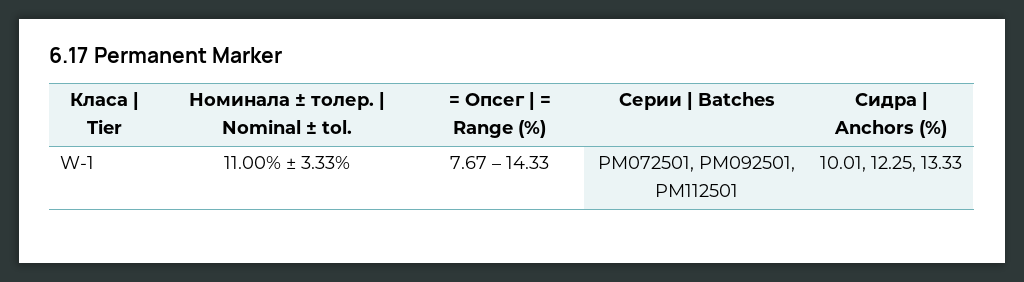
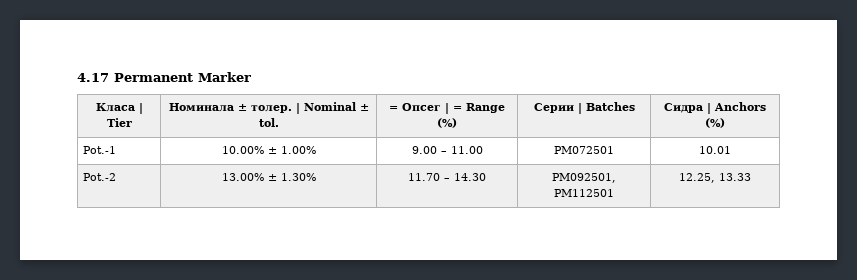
- 6.17 Permanent Marker
+ 4.17 Permanent Marker
- W-1 | 11.00% ± 3.33% | 7.67 – 14.33 | PM072501, PM092501, PM112501 | 10.01, 12.25, 13.33
+ Pot.-1 | 10.00% ± 1.00% | 9.00 – 11.00 | PM072501 | 10.01
+ Pot.-2 | 13.00% ± 1.30% | 11.70 – 14.30 | PM092501, PM112501 | 12.25, 13.33

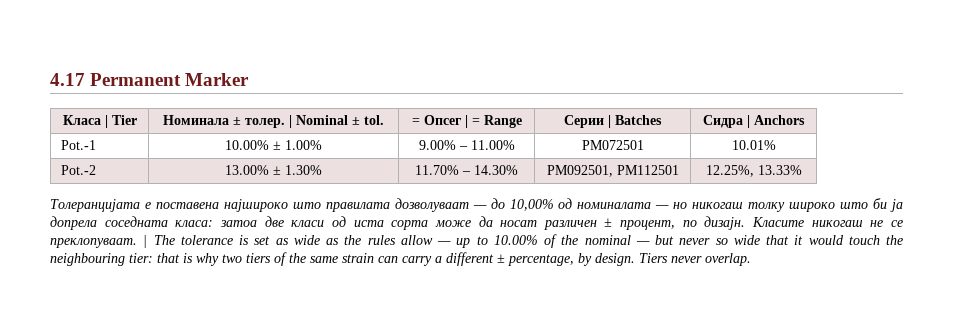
- Класа | Tier | Номинала ± толер. | Nominal ± tol. | = Опсег | = Range (%) | Серии | Batches | Сидра | Anchors (%)
+ Класа | Tier | Номинала ± толер. | Nominal ± tol. | = Опсег | = Range | Серии | Batches | Сидра | Anchors
- Pot.-1 | 10.00% ± 1.00% | 9.00 – 11.00 | PM072501 | 10.01
+ Pot.-1 | 10.00% ± 1.00% | 9.00% – 11.00% | PM072501 | 10.01%
- Pot.-2 | 13.00% ± 1.30% | 11.70 – 14.30 | PM092501, PM112501 | 12.25, 13.33
+ Pot.-2 | 13.00% ± 1.30% | 11.70% – 14.30% | PM092501, PM112501 | 12.25%, 13.33%
+ Толеранцијата е поставена најшироко што правилата дозволуваат — до 10,00% од номиналата — но никогаш толку широко што би ја допрела соседната класа: затоа две класи од иста сорта може да носат различен ± процент, по дизајн. Класите никогаш не се преклопуваат. | The tolerance is set as wide as the rules allow — up to 10.00% of the nominal — but never so wide that it would touch the neighbouring tier: that is why two tiers of the same strain can carry a different ± percentage, by design. Tiers never overlap.

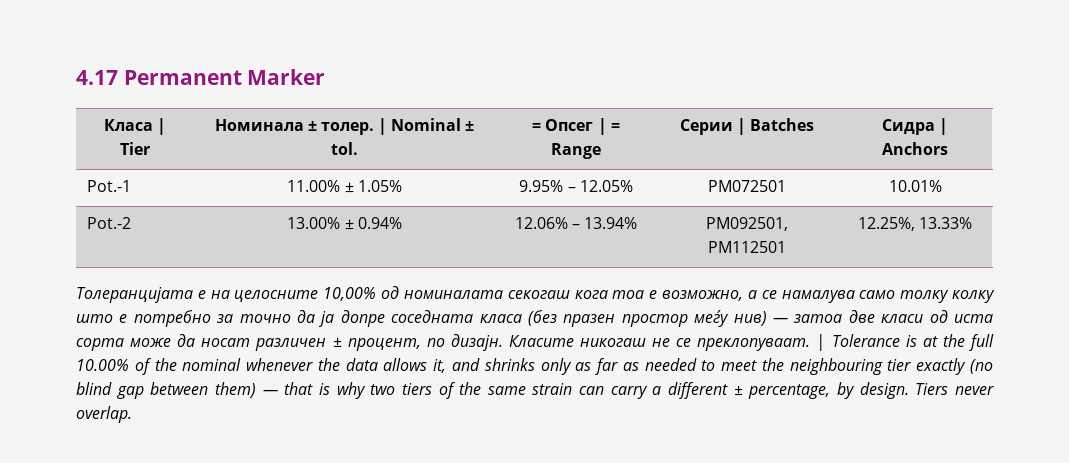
- Pot.-1 | 10.00% ± 1.00% | 9.00% – 11.00% | PM072501 | 10.01%
+ Pot.-1 | 11.00% ± 1.05% | 9.95% – 12.05% | PM072501 | 10.01%
- Pot.-2 | 13.00% ± 1.30% | 11.70% – 14.30% | PM092501, PM112501 | 12.25%, 13.33%
+ Pot.-2 | 13.00% ± 0.94% | 12.06% – 13.94% | PM092501, PM112501 | 12.25%, 13.33%
- Толеранцијата е поставена најшироко што правилата дозволуваат — до 10,00% од номиналата — но никогаш толку широко што би ја допрела соседната класа: затоа две класи од иста сорта може да носат различен ± процент, по дизајн.
+ Толеранцијата е на целосните 10,00% од номиналата секогаш кога тоа е возможно, а се намалува само толку колку што е потребно за точно да ја допре соседната класа (без празен простор меѓу нив) — затоа две класи од иста сорта може да носат различен ± процент, по дизајн.
- | The tolerance is set as wide as the rules allow — up to 10.00% of the nominal — but never so wide that it would touch the neighbouring tier: that is why two tiers of the same strain can carry a different ± percentage, by design.
+ | Tolerance is at the full 10.00% of the nominal whenever the data allows it, and shrinks only as far as needed to meet the neighbouring tier exactly (no blind gap between them) — that is why two tiers of the same strain can carry a different ± percentage, by design.

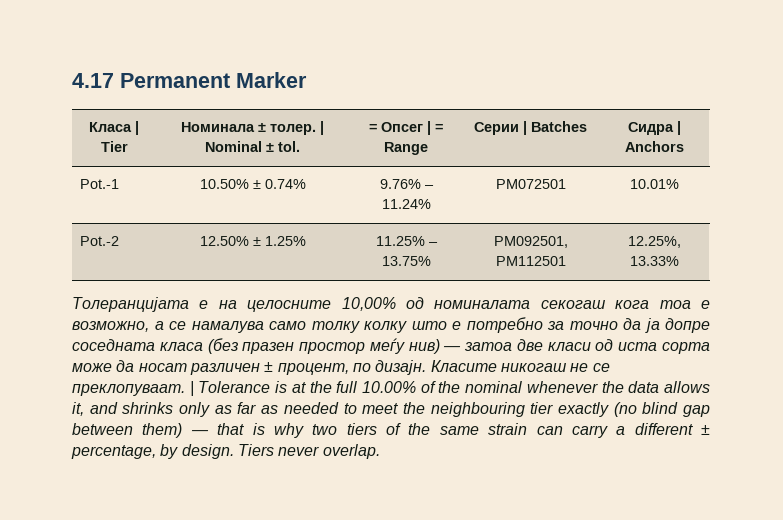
- Pot.-1 | 11.00% ± 1.05% | 9.95% – 12.05% | PM072501 | 10.01%
- Pot.-2 | 13.00% ± 0.94% | 12.06% – 13.94% | PM092501, PM112501 | 12.25%, 13.33%
+ Pot.-1 | 10.50% ± 0.74% | 9.76% – 11.24% | PM072501 | 10.01%
+ Pot.-2 | 12.50% ± 1.25% | 11.25% – 13.75% | PM092501, PM112501 | 12.25%, 13.33%

